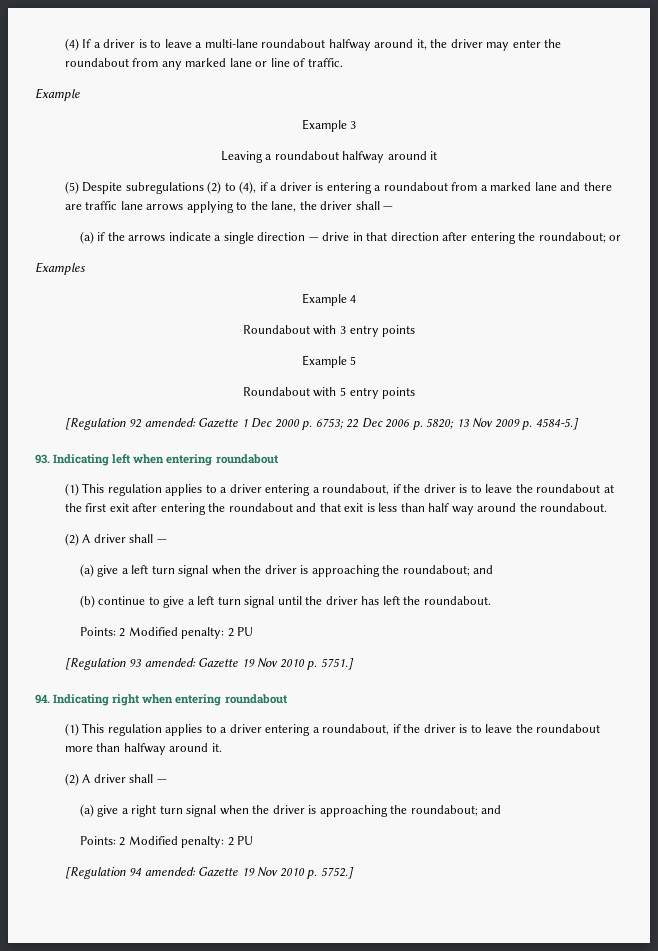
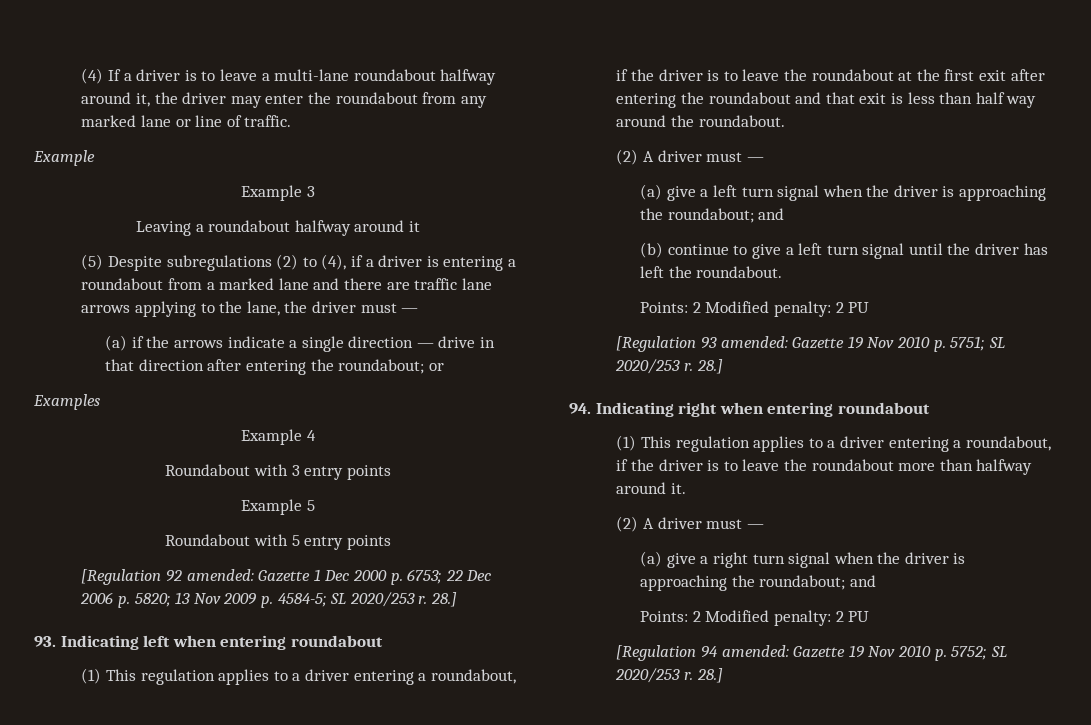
- (5) Despite subregulations (2) to (4), if a driver is entering a roundabout from a marked lane and there are traffic lane arrows applying to the lane, the driver shall —
+ (5) Despite subregulations (2) to (4), if a driver is entering a roundabout from a marked lane and there are traffic lane arrows applying to the lane, the driver must —
- [Regulation 92 amended: Gazette 1 Dec 2000 p. 6753; 22 Dec 2006 p. 5820; 13 Nov 2009 p. 4584-5.]
+ [Regulation 92 amended: Gazette 1 Dec 2000 p. 6753; 22 Dec 2006 p. 5820; 13 Nov 2009 p. 4584-5; SL 2020/253 r. 28.]
  (1) This regulation applies to a driver entering a roundabout, if the driver is to leave the roundabout at the first exit after entering the roundabout and that exit is less than half way around the roundabout.
- (2) A driver shall —
+ (2) A driver must —
- [Regulation 93 amended: Gazette 19 Nov 2010 p. 5751.]
+ [Regulation 93 amended: Gazette 19 Nov 2010 p. 5751; SL 2020/253 r. 28.]
  (1) This regulation applies to a driver entering a roundabout, if the driver is to leave the roundabout more than halfway around it.
- (2) A driver shall —
+ (2) A driver must —
- [Regulation 94 amended: Gazette 19 Nov 2010 p. 5752.]
+ [Regulation 94 amended: Gazette 19 Nov 2010 p. 5752; SL 2020/253 r. 28.]

